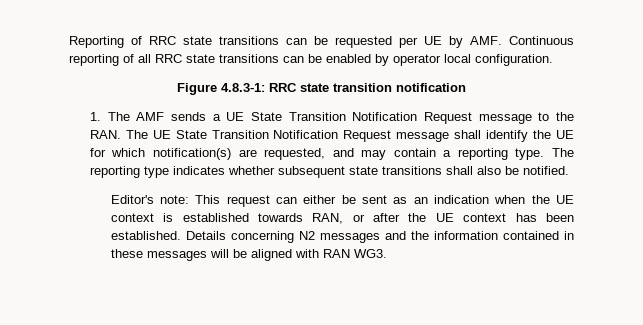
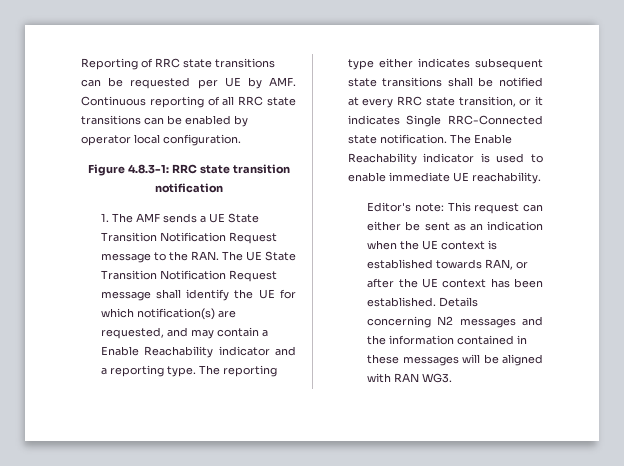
- 1. The AMF sends a UE State Transition Notification Request message to the RAN. The UE State Transition Notification Request message shall identify the UE for which notification(s) are requested, and may contain a reporting type.
+ 1. The AMF sends a UE State Transition Notification Request message to the RAN. The UE State Transition Notification Request message shall identify the UE for which notification(s) are requested, and may contain a Enable Reachability indicator and a reporting type.
- The reporting type indicates whether subsequent state transitions shall also be notified.
+ The reporting type either indicates subsequent state transitions shall be notified at every RRC state transition, or it indicates Single RRC-Connected state notification. The Enable Reachability indicator is used to enable immediate UE reachability.

